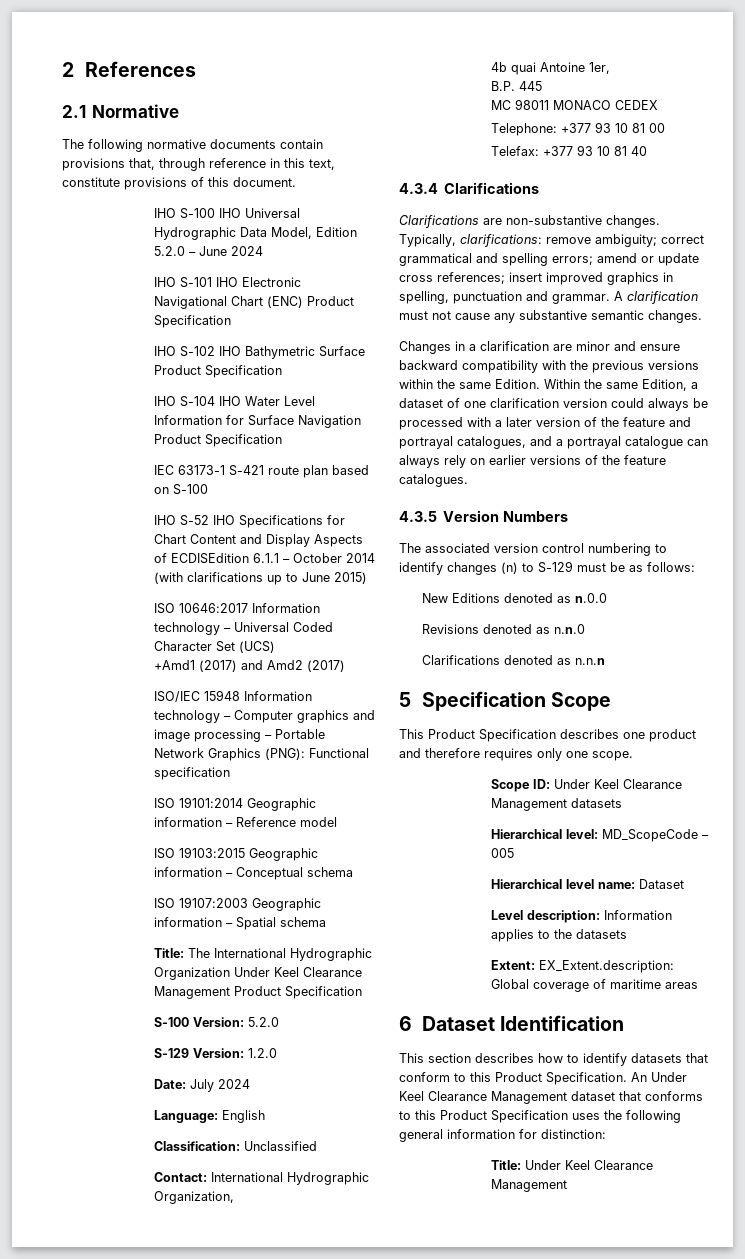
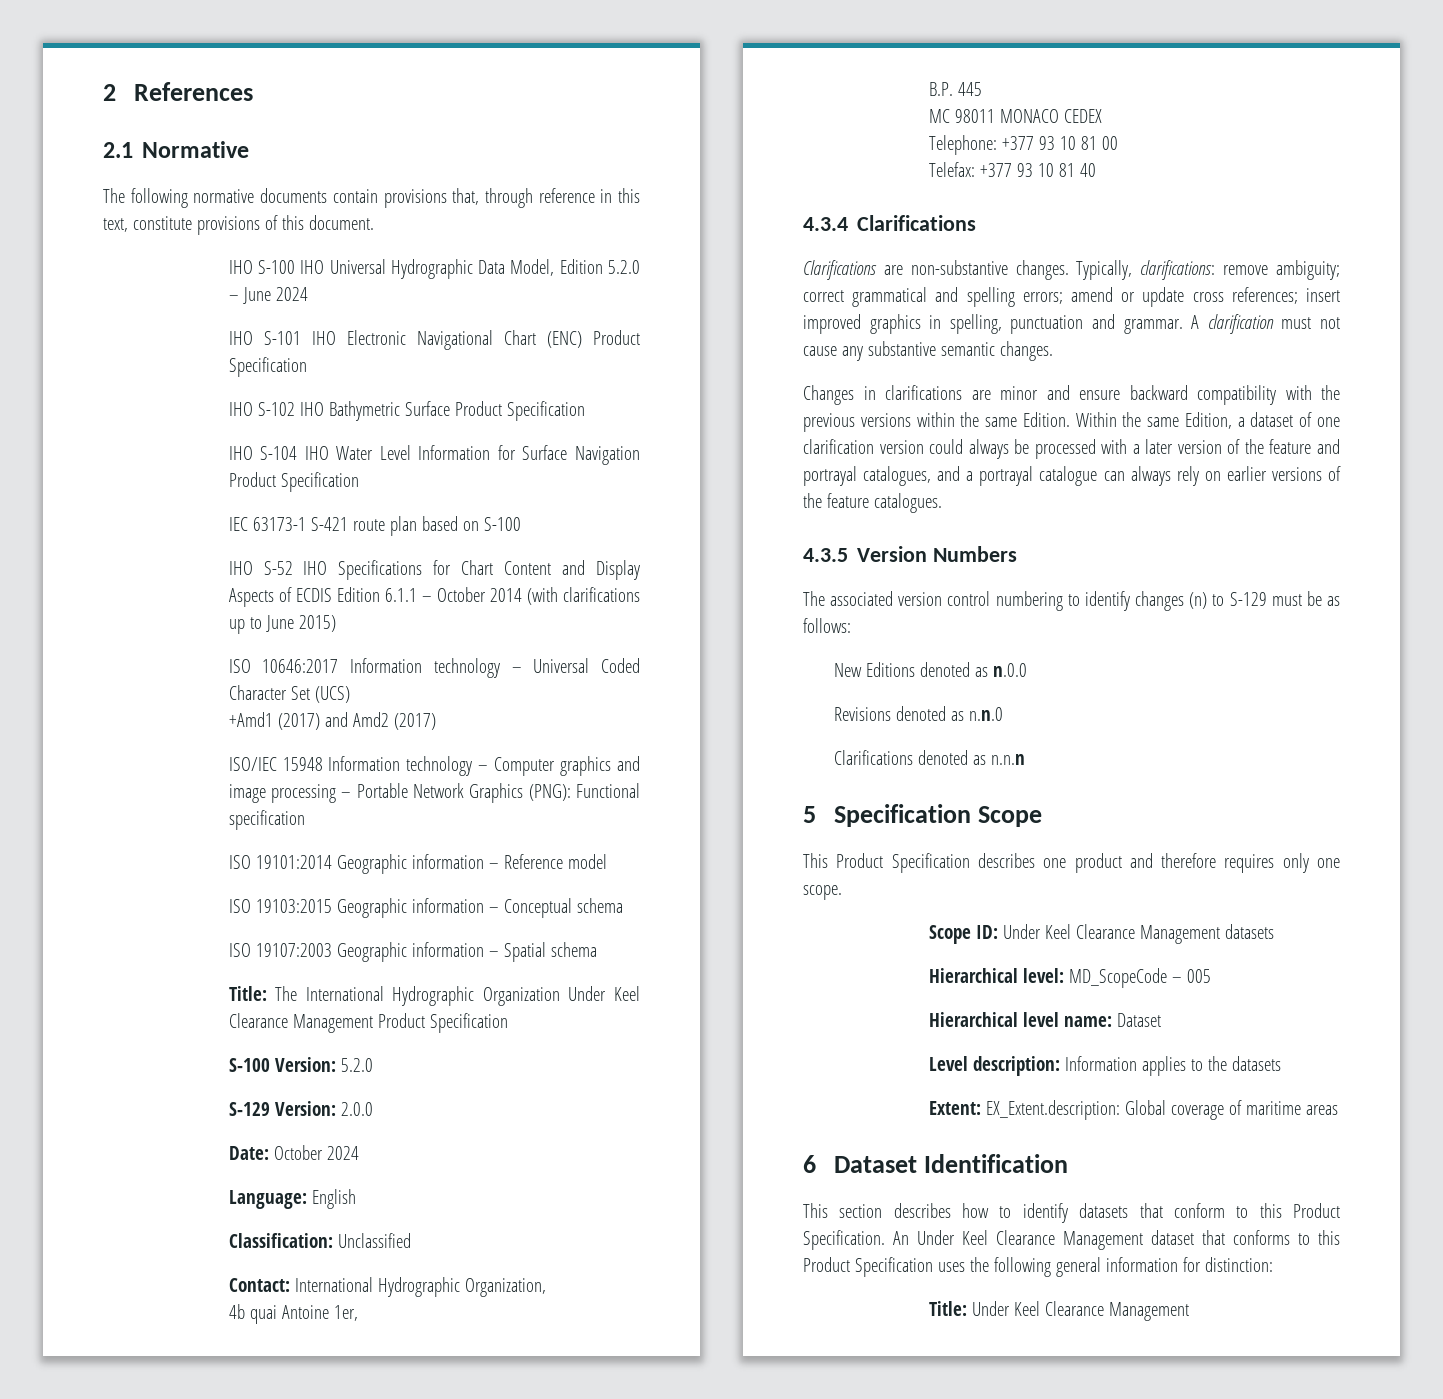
- IHO S-52 IHO Specifications for Chart Content and Display Aspects of ECDISEdition 6.1.1 – October 2014 (with clarifications up to June 2015)
+ IHO S-52 IHO Specifications for Chart Content and Display Aspects of ECDIS Edition 6.1.1 – October 2014 (with clarifications up to June 2015)
- S-129 Version: 1.2.0
+ S-129 Version: 2.0.0
- Date: July 2024
+ Date: October 2024
- Changes in a clarification are minor and ensure backward compatibility with the previous versions within the same Edition.
+ Changes in clarifications are minor and ensure backward compatibility with the previous versions within the same Edition.

